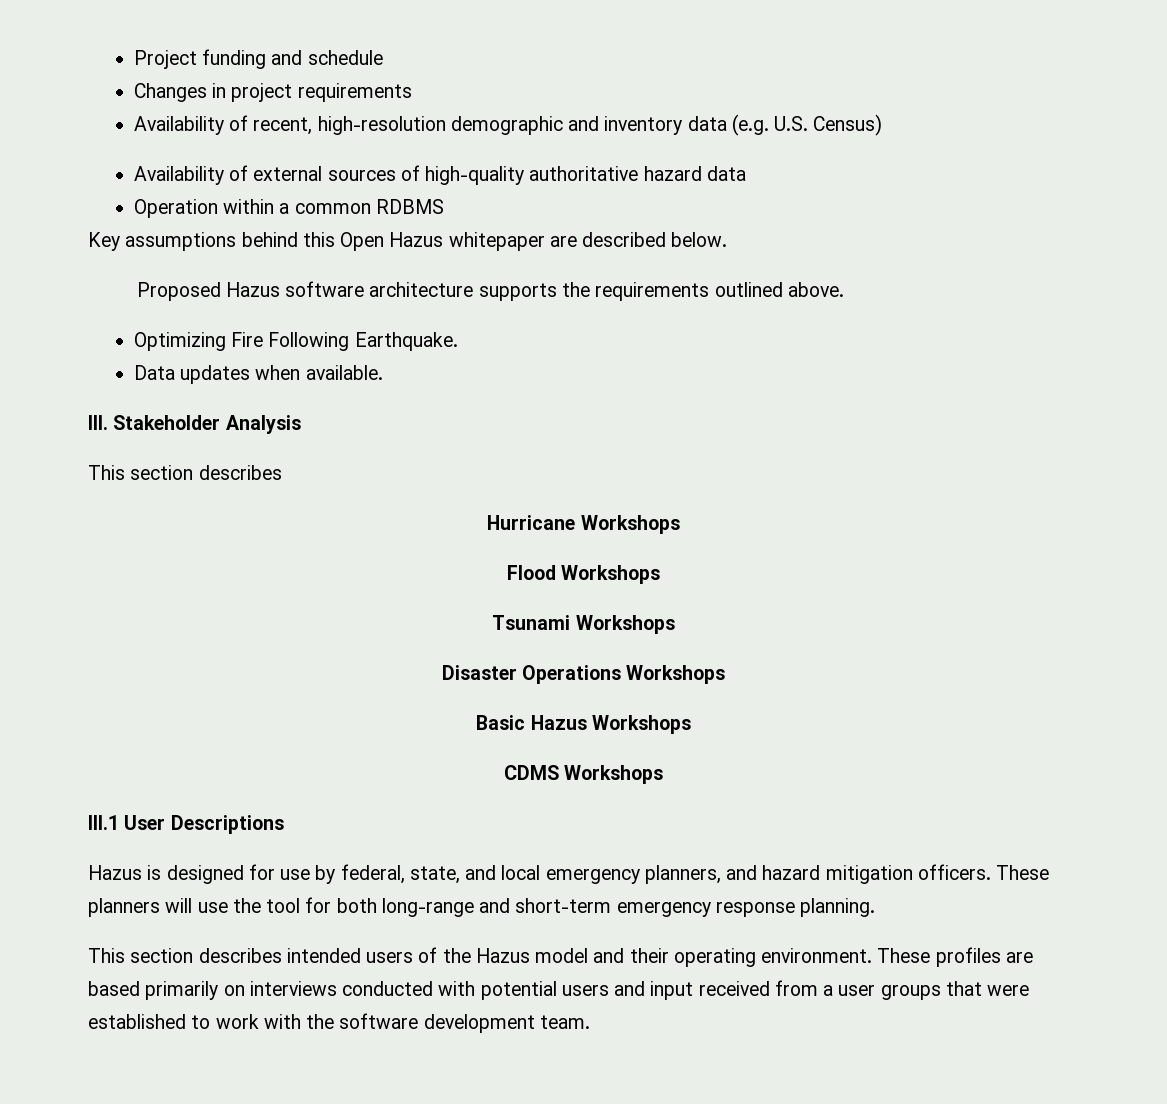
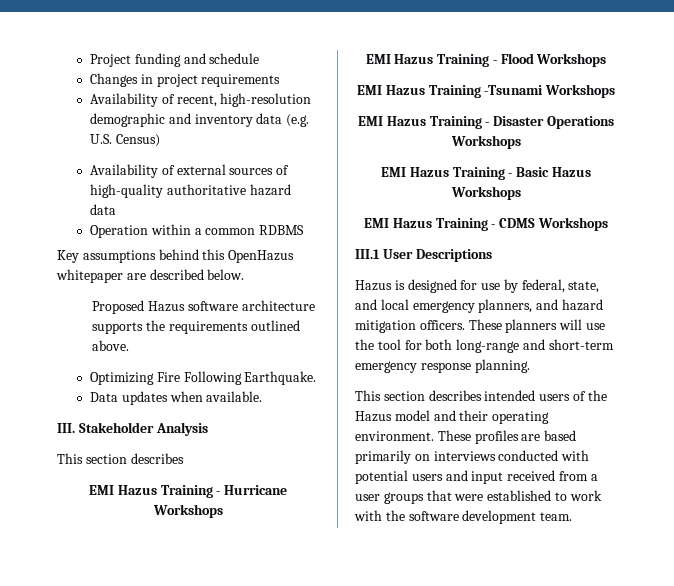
- Key assumptions behind this Open Hazus whitepaper are described below.
+ Key assumptions behind this OpenHazus whitepaper are described below.
- Hurricane Workshops
- Flood Workshops
- Tsunami Workshops
- Disaster Operations Workshops
+ EMI Hazus Training - Hurricane Workshops
+ EMI Hazus Training - Flood Workshops
+ EMI Hazus Training -Tsunami Workshops
+ EMI Hazus Training - Disaster Operations Workshops
- Basic Hazus Workshops
+ EMI Hazus Training - Basic Hazus Workshops
- CDMS Workshops
+ EMI Hazus Training - CDMS Workshops

